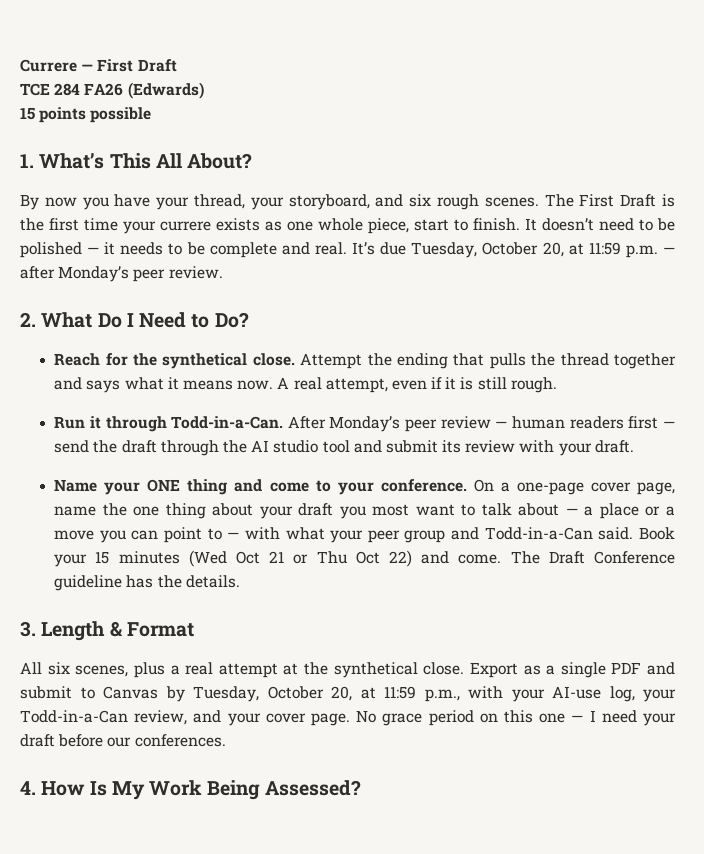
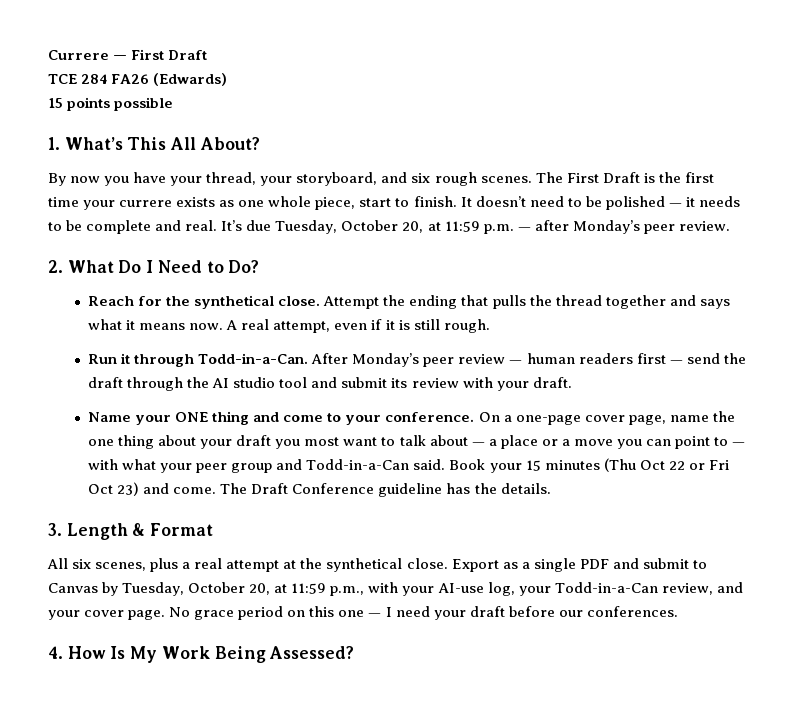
- Book your 15 minutes (Wed Oct 21 or Thu Oct 22) and come.
+ Book your 15 minutes (Thu Oct 22 or Fri Oct 23) and come.

